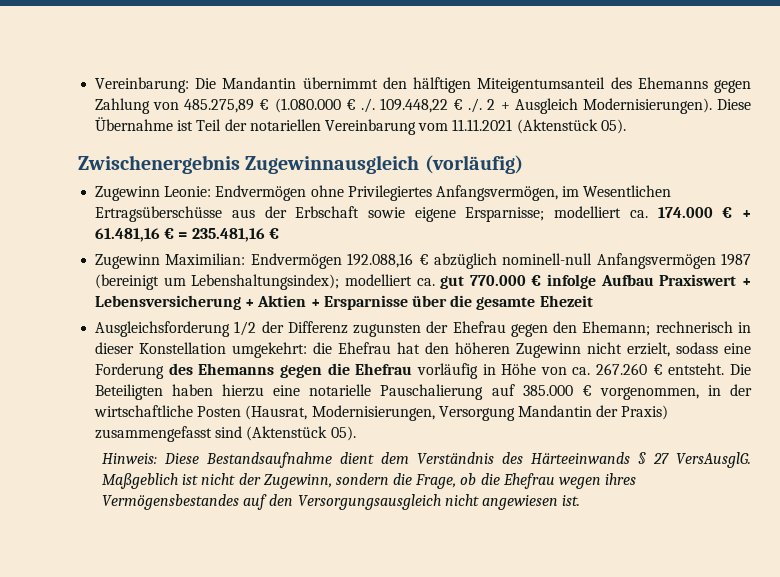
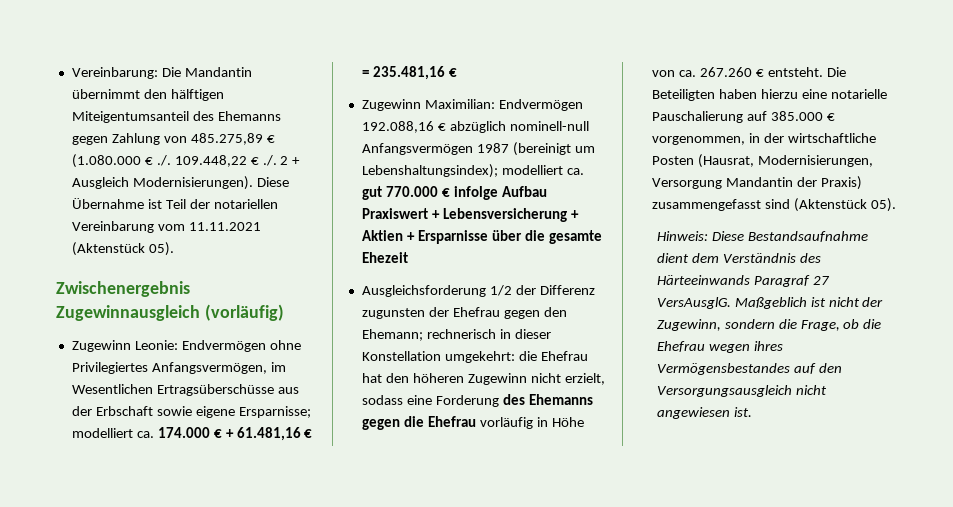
- Hinweis: Diese Bestandsaufnahme dient dem Verständnis des Härteeinwands § 27 VersAusglG.
+ Hinweis: Diese Bestandsaufnahme dient dem Verständnis des Härteeinwands Paragraf 27 VersAusglG.

